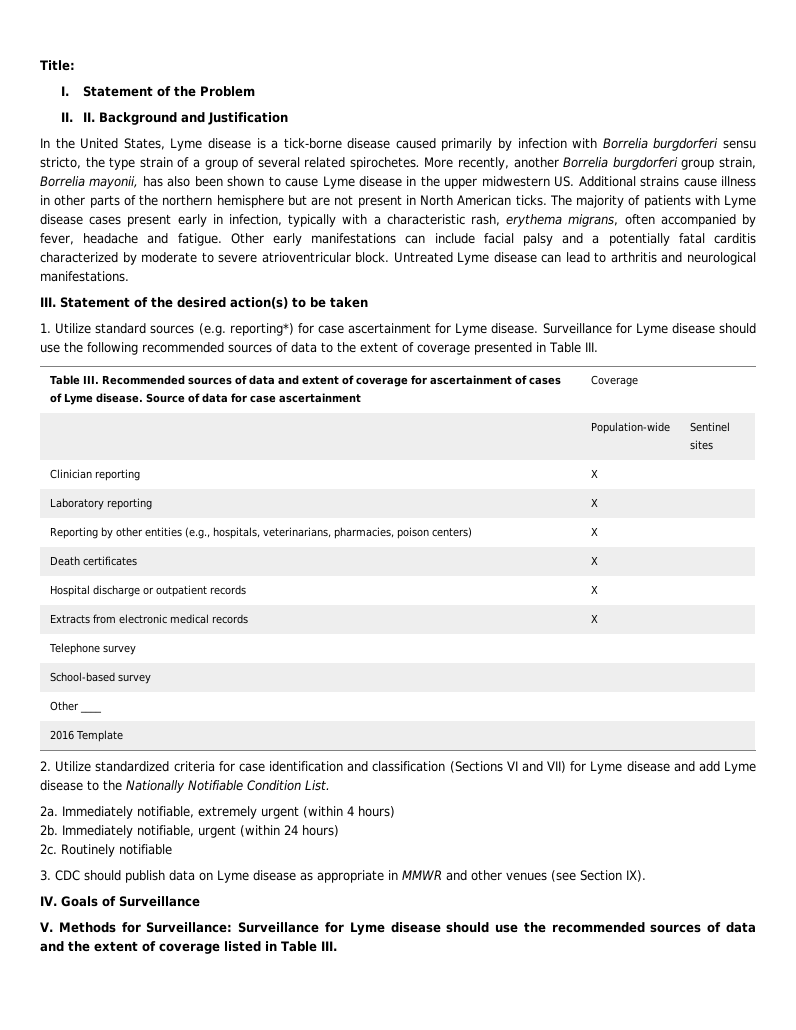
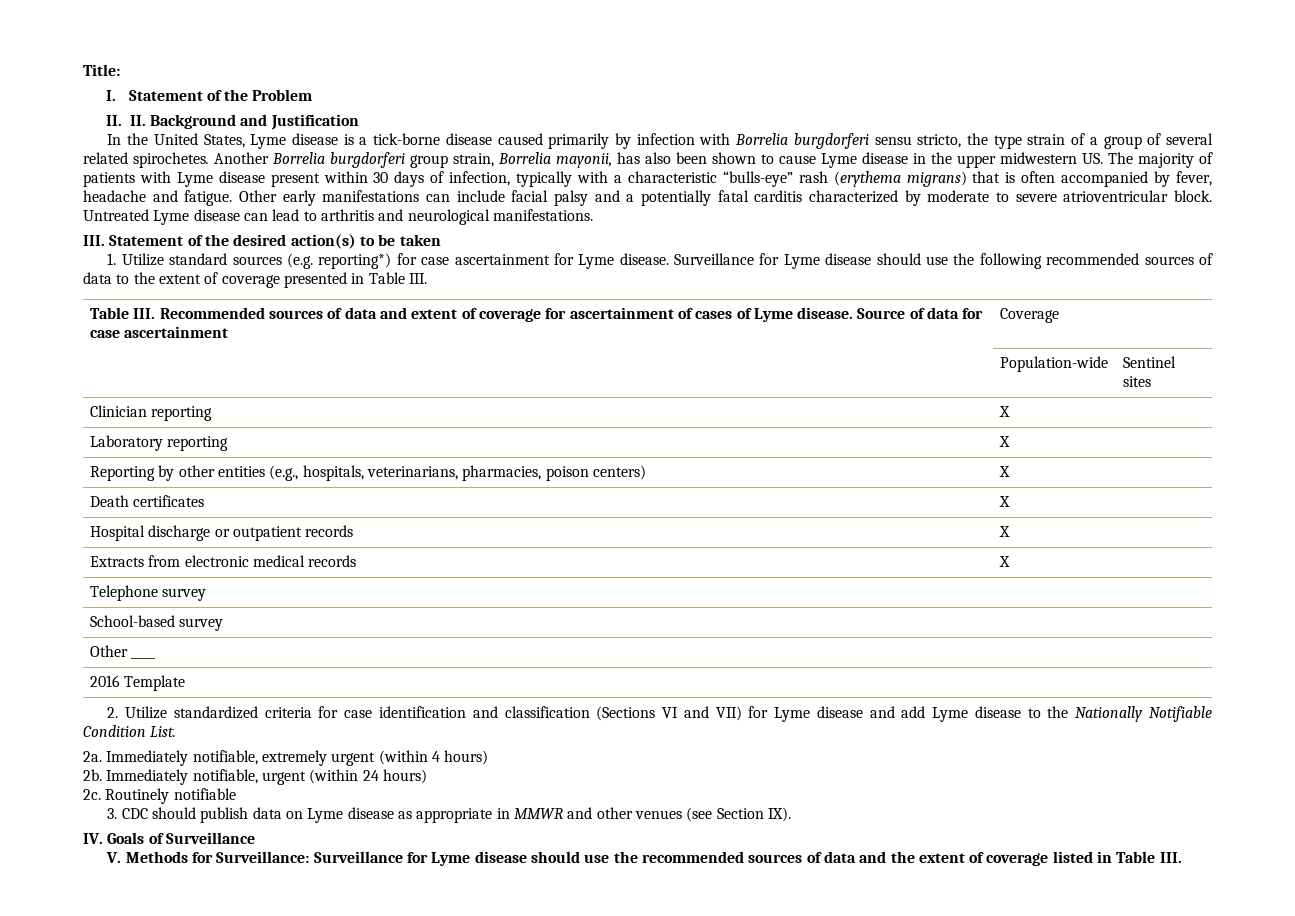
- More recently, another Borrelia burgdorferi group strain, Borrelia mayonii, has also been shown to cause Lyme disease in the upper midwestern US. Additional strains cause illness in other parts of the northern hemisphere but are not present in North American ticks. The majority of patients with Lyme disease cases present early in infection, typically with a characteristic rash, erythema migrans, often accompanied by fever, headache and fatigue.
+ Another Borrelia burgdorferi group strain, Borrelia mayonii, has also been shown to cause Lyme disease in the upper midwestern US. The majority of patients with Lyme disease present within 30 days of infection, typically with a characteristic “bulls-eye” rash (erythema migrans) that is often accompanied by fever, headache and fatigue.

